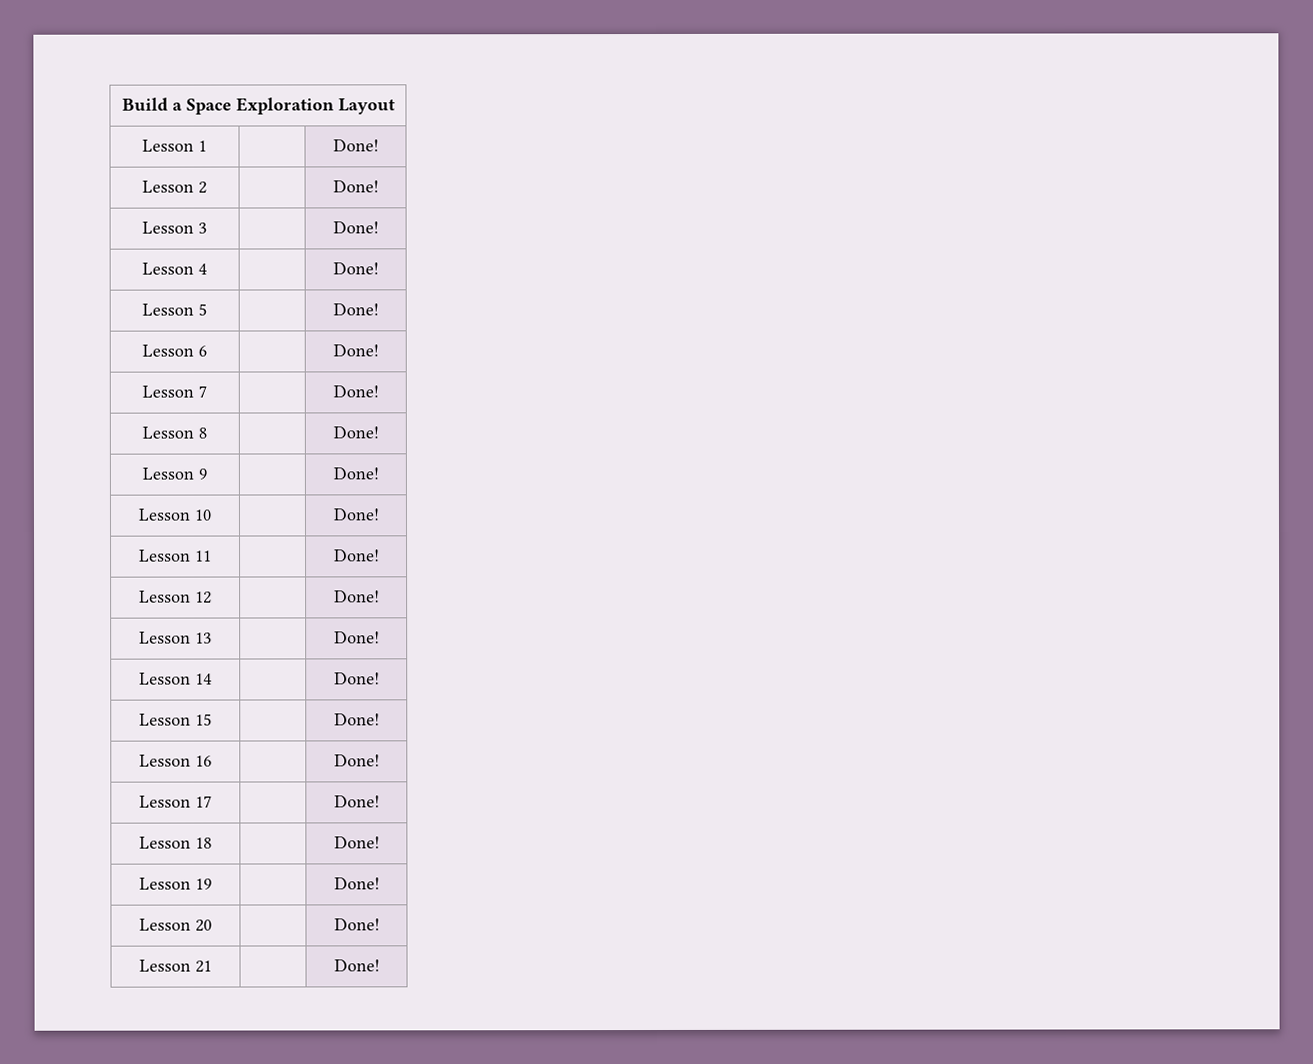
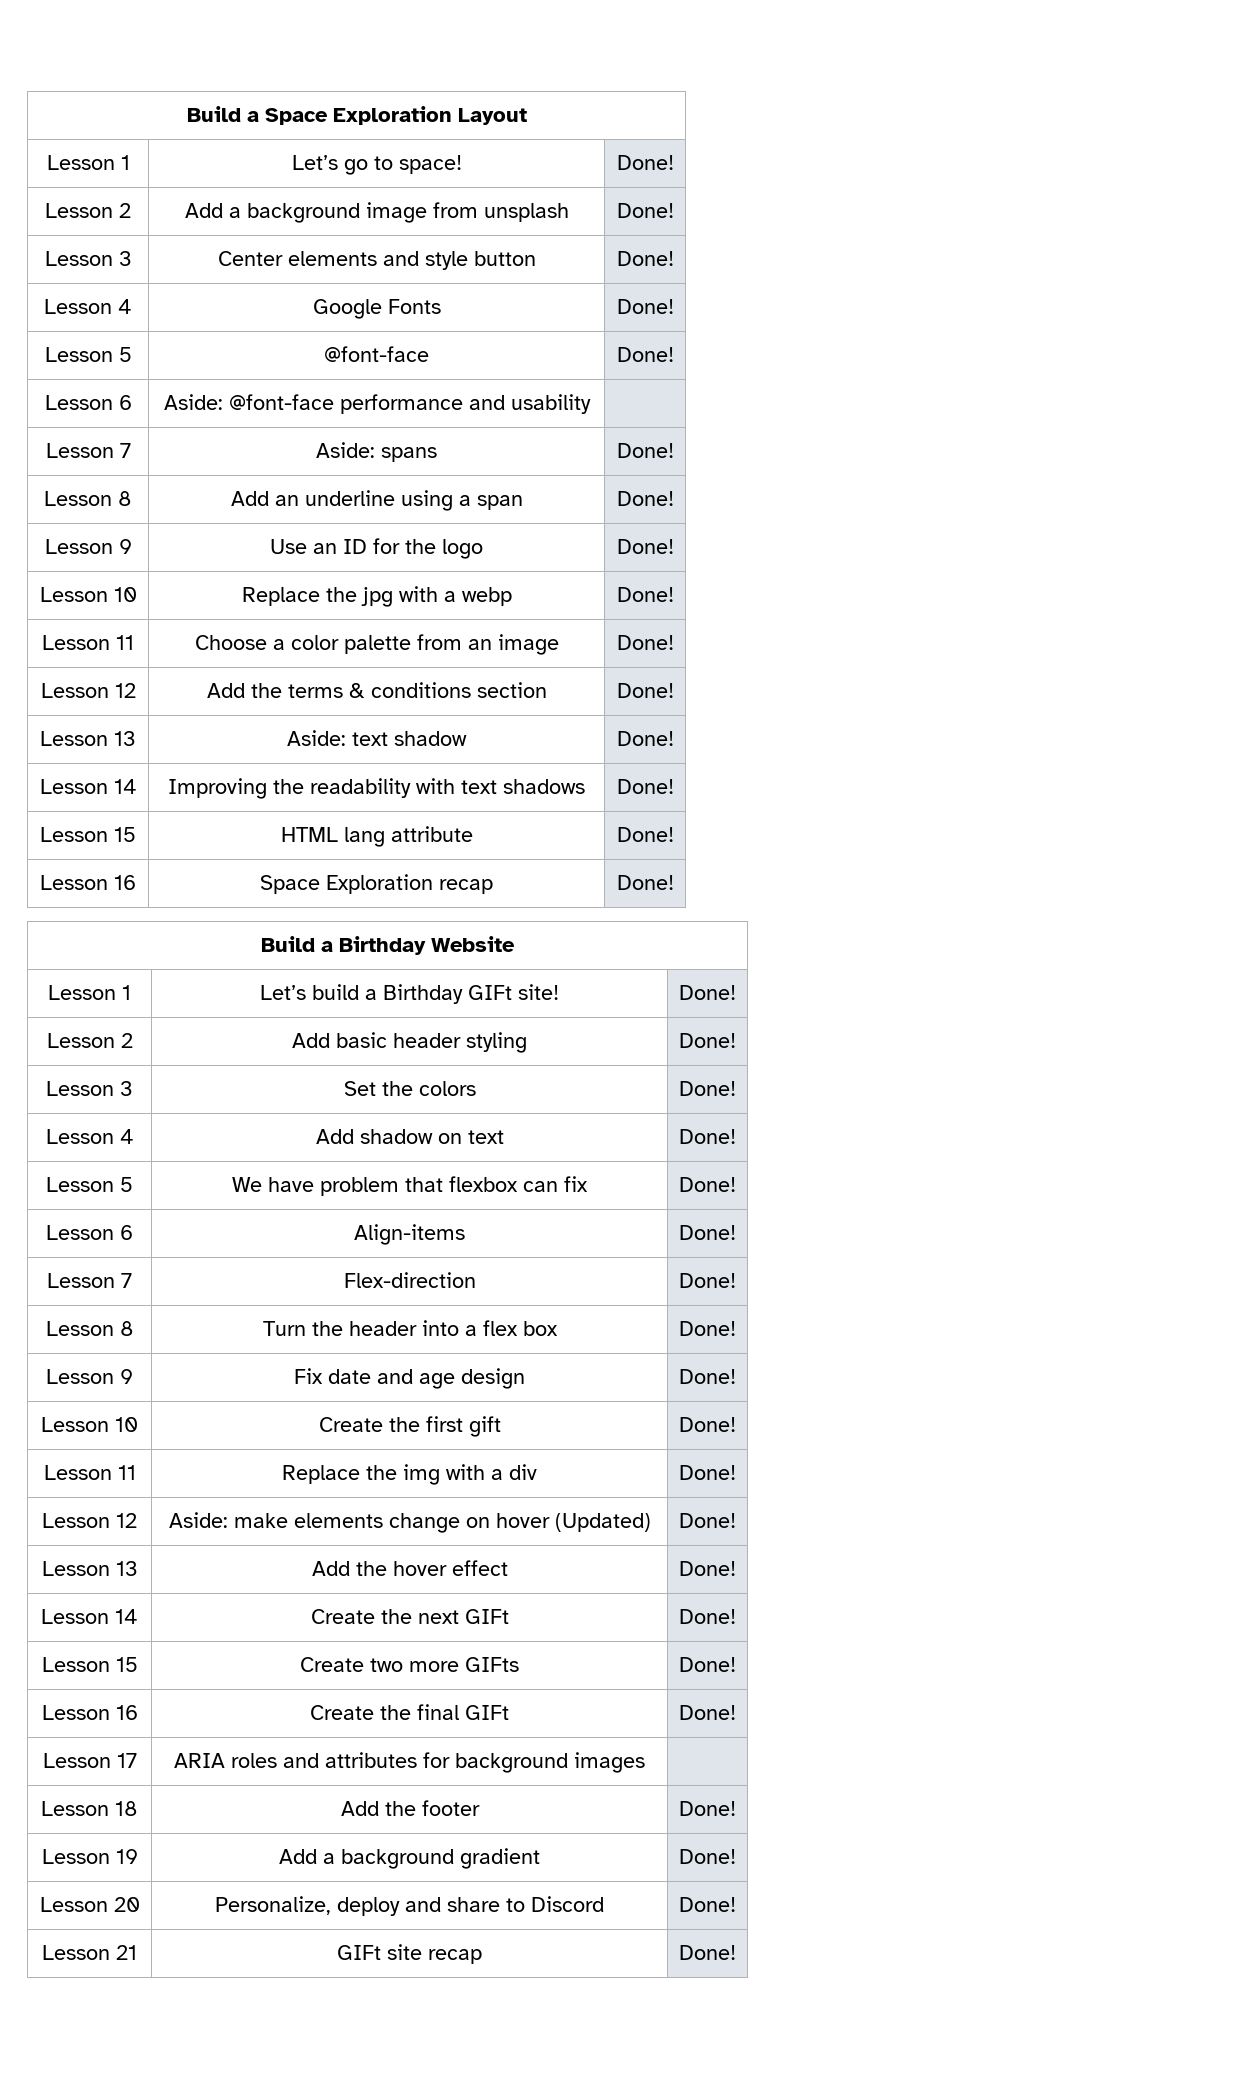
- Lesson 1 | | Done!
- Lesson 2 | | Done!
- Lesson 3 | | Done!
- Lesson 4 | | Done!
- Lesson 5 | | Done!
- Lesson 6 | | Done!
+ Lesson 1 | Let’s go to space! | Done!
+ Lesson 2 | Add a background image from unsplash | Done!
+ Lesson 3 | Center elements and style button | Done!
+ Lesson 4 | Google Fonts | Done!
+ Lesson 5 | @font-face | Done!
+ Lesson 6 | Aside: @font-face performance and usability |
+ Lesson 7 | Aside: spans | Done!
+ Lesson 8 | Add an underline using a span | Done!
+ Lesson 9 | Use an ID for the logo | Done!
+ Lesson 10 | Replace the jpg with a webp | Done!
+ Lesson 11 | Choose a color palette from an image | Done!
+ Lesson 12 | Add the terms & conditions section | Done!
+ Lesson 13 | Aside: text shadow | Done!
+ Lesson 14 | Improving the readability with text shadows | Done!
+ Lesson 15 | HTML lang attribute | Done!
+ Lesson 16 | Space Exploration recap | Done!
+ Build a Birthday Website
+ Lesson 1 | Let’s build a Birthday GIFt site! | Done!
+ Lesson 2 | Add basic header styling | Done!
+ Lesson 3 | Set the colors | Done!
+ Lesson 4 | Add shadow on text | Done!
+ Lesson 5 | We have problem that flexbox can fix | Done!
+ Lesson 6 | Align-items | Done!
- Lesson 7 | | Done!
- Lesson 8 | | Done!
- Lesson 9 | | Done!
- Lesson 10 | | Done!
- Lesson 11 | | Done!
- Lesson 12 | | Done!
- Lesson 13 | | Done!
- Lesson 14 | | Done!
- Lesson 15 | | Done!
- Lesson 16 | | Done!
+ Lesson 7 | Flex-direction | Done!
+ Lesson 8 | Turn the header into a flex box | Done!
+ Lesson 9 | Fix date and age design | Done!
+ Lesson 10 | Create the first gift | Done!
+ Lesson 11 | Replace the img with a div | Done!
+ Lesson 12 | Aside: make elements change on hover (Updated) | Done!
+ Lesson 13 | Add the hover effect | Done!
+ Lesson 14 | Create the next GIFt | Done!
+ Lesson 15 | Create two more GIFts | Done!
+ Lesson 16 | Create the final GIFt | Done!
- Lesson 17 | | Done!
+ Lesson 17 | ARIA roles and attributes for background images |
- Lesson 18 | | Done!
+ Lesson 18 | Add the footer | Done!
- Lesson 19 | | Done!
+ Lesson 19 | Add a background gradient | Done!
- Lesson 20 | | Done!
+ Lesson 20 | Personalize, deploy and share to Discord | Done!
- Lesson 21 | | Done!
+ Lesson 21 | GIFt site recap | Done!

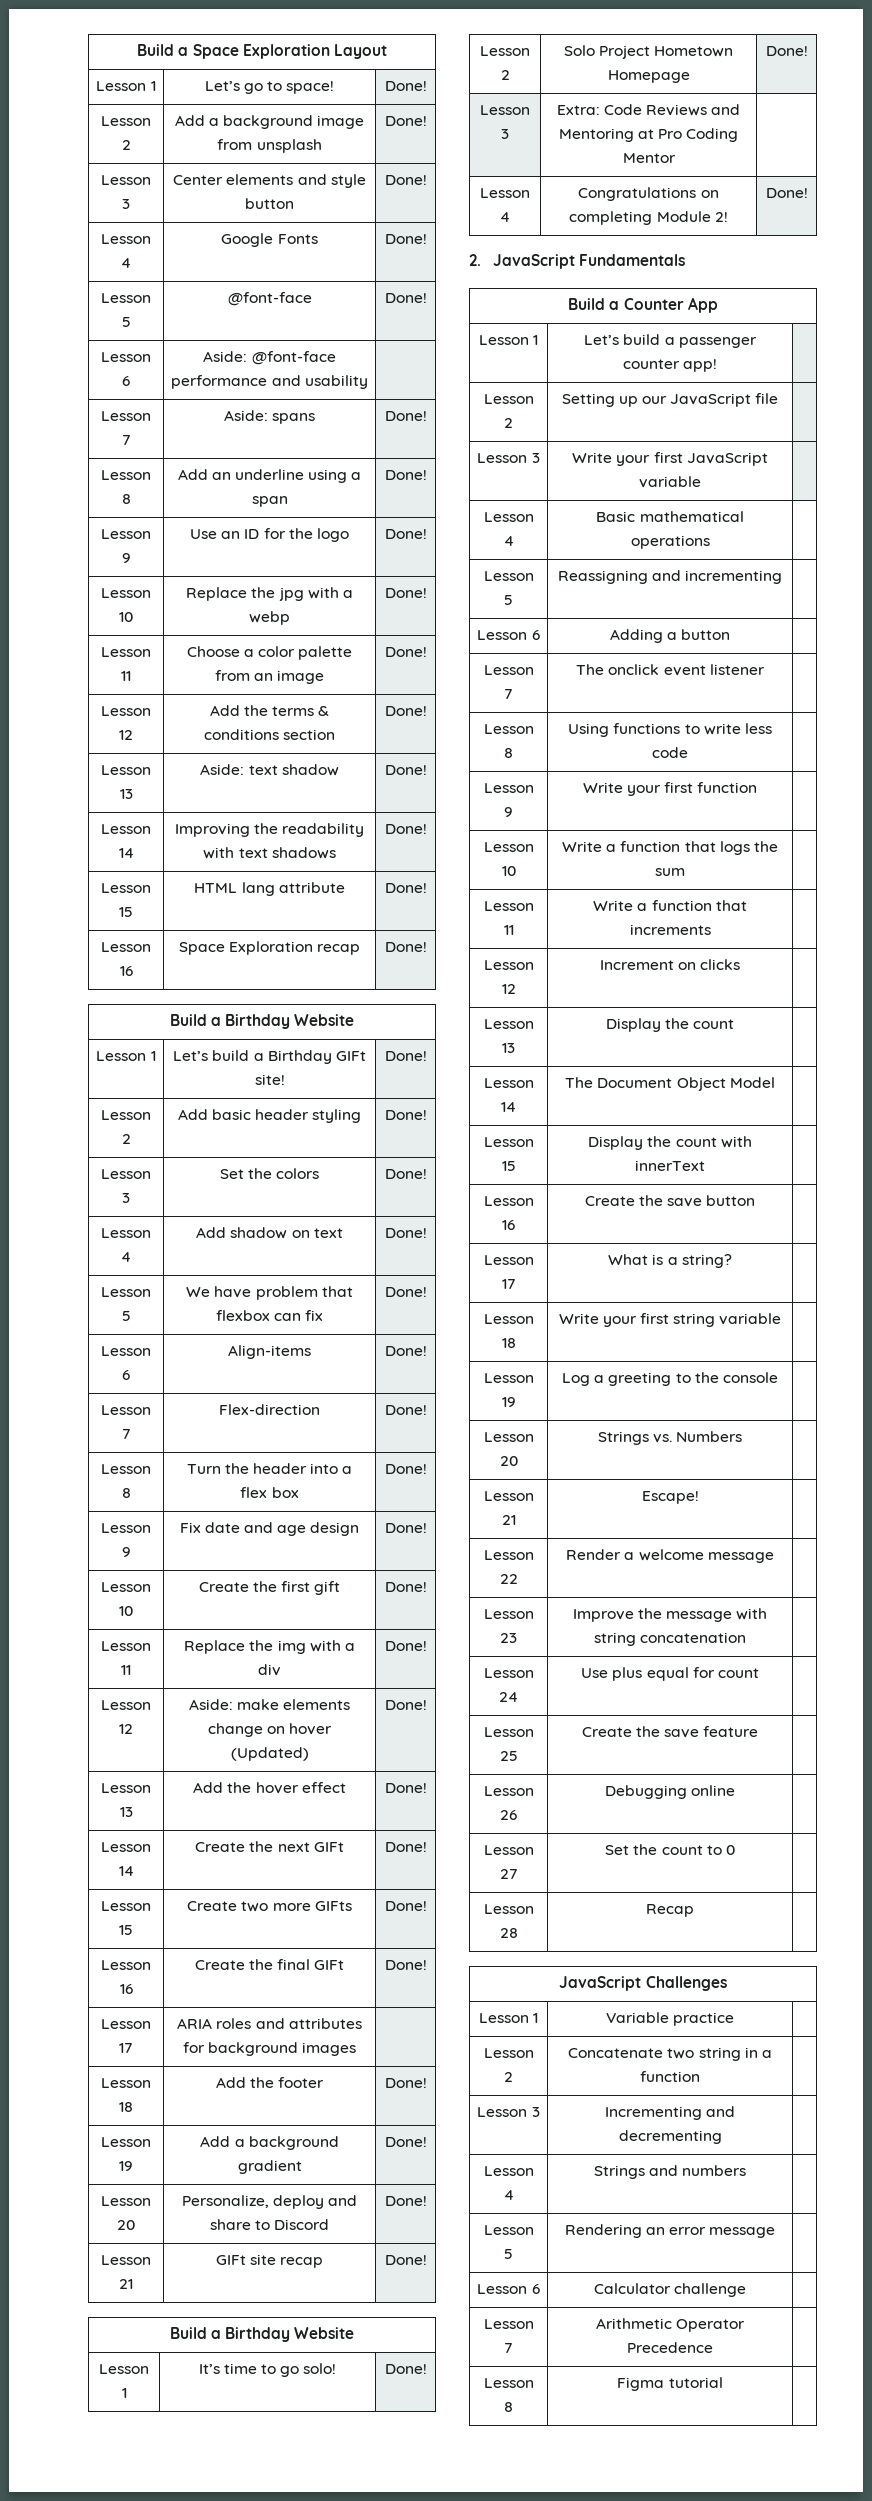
  Lesson 21 | GIFt site recap | Done!
+ Build a Birthday Website
+ Lesson 1 | It’s time to go solo! | Done!
+ Lesson 2 | Solo Project Hometown Homepage | Done!
+ Lesson 3 | Extra: Code Reviews and Mentoring at Pro Coding Mentor |
+ Lesson 4 | Congratulations on completing Module 2! | Done!
+ 2. JavaScript Fundamentals
+ Build a Counter App
+ Lesson 1 | Let’s build a passenger counter app! |
+ Lesson 2 | Setting up our JavaScript file |
+ Lesson 3 | Write your first JavaScript variable |
+ Lesson 4 | Basic mathematical operations |
+ Lesson 5 | Reassigning and incrementing |
+ Lesson 6 | Adding a button |
+ Lesson 7 | The onclick event listener |
+ Lesson 8 | Using functions to write less code |
+ Lesson 9 | Write your first function |
+ Lesson 10 | Write a function that logs the sum |
+ Lesson 11 | Write a function that increments |
+ Lesson 12 | Increment on clicks |
+ Lesson 13 | Display the count |
+ Lesson 14 | The Document Object Model |
+ Lesson 15 | Display the count with innerText |
+ Lesson 16 | Create the save button |
+ Lesson 17 | What is a string? |
+ Lesson 18 | Write your first string variable |
+ Lesson 19 | Log a greeting to the console |
+ Lesson 20 | Strings vs. Numbers |
+ Lesson 21 | Escape! |
+ Lesson 22 | Render a welcome message |
+ Lesson 23 | Improve the message with string concatenation |
+ Lesson 24 | Use plus equal for count |
+ Lesson 25 | Create the save feature |
+ Lesson 26 | Debugging online |
+ Lesson 27 | Set the count to 0 |
+ Lesson 28 | Recap |
+ JavaScript Challenges
+ Lesson 1 | Variable practice |
+ Lesson 2 | Concatenate two string in a function |
+ Lesson 3 | Incrementing and decrementing |
+ Lesson 4 | Strings and numbers |
+ Lesson 5 | Rendering an error message |
+ Lesson 6 | Calculator challenge |
+ Lesson 7 | Arithmetic Operator Precedence |
+ Lesson 8 | Figma tutorial |

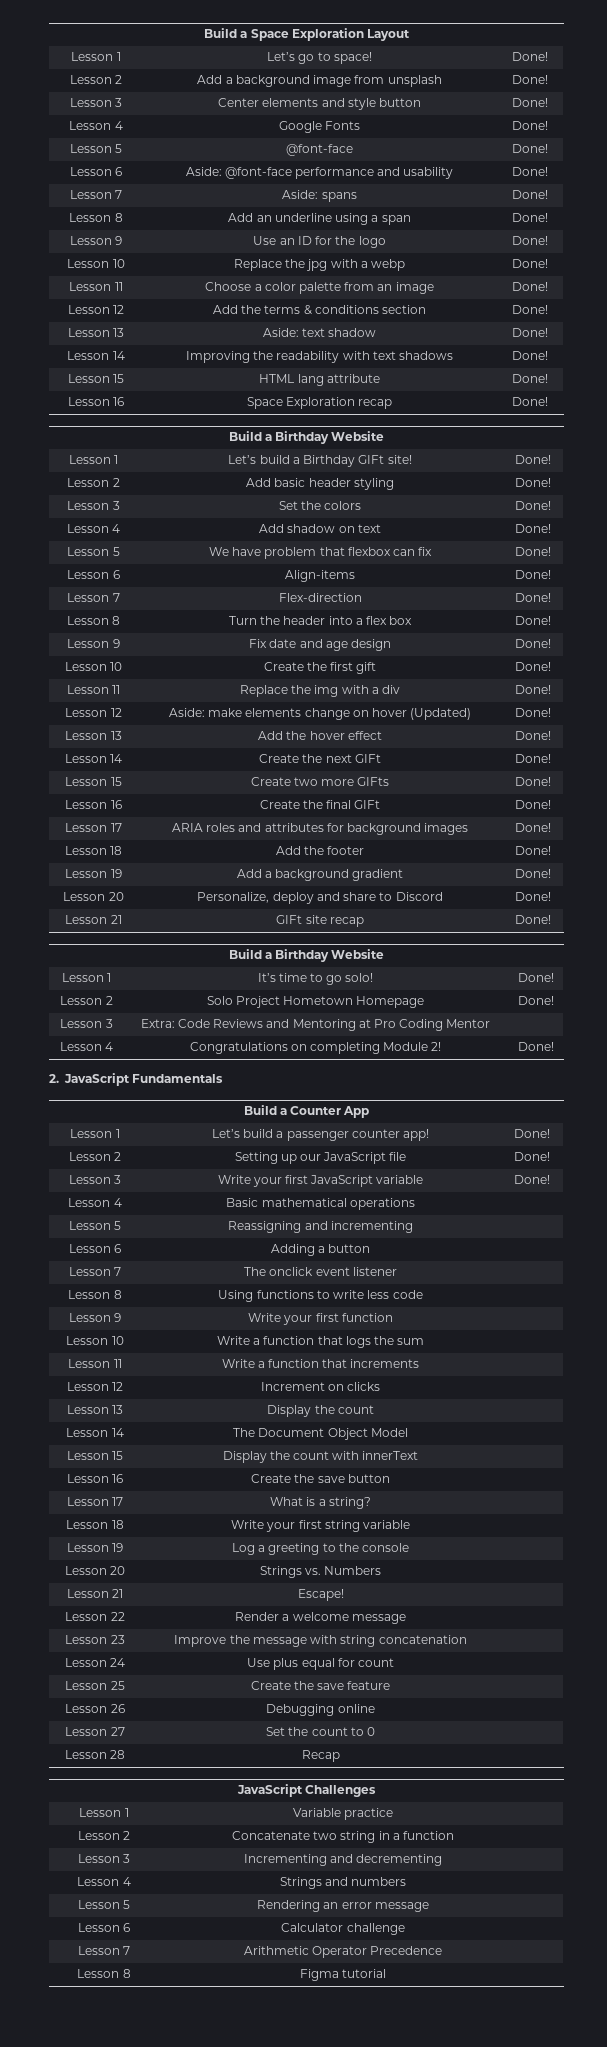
- Lesson 6 | Aside: @font-face performance and usability |
+ Lesson 6 | Aside: @font-face performance and usability | Done!
- Lesson 17 | ARIA roles and attributes for background images |
+ Lesson 17 | ARIA roles and attributes for background images | Done!
- Lesson 1 | Let’s build a passenger counter app! |
+ Lesson 1 | Let’s build a passenger counter app! | Done!
- Lesson 2 | Setting up our JavaScript file |
+ Lesson 2 | Setting up our JavaScript file | Done!
- Lesson 3 | Write your first JavaScript variable |
+ Lesson 3 | Write your first JavaScript variable | Done!

